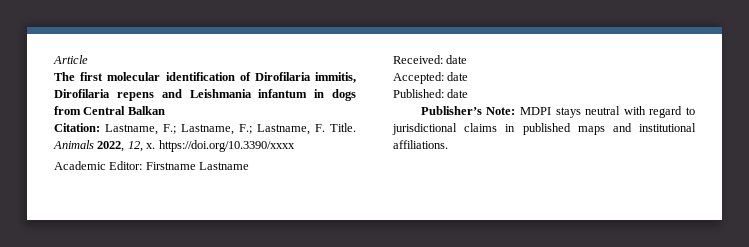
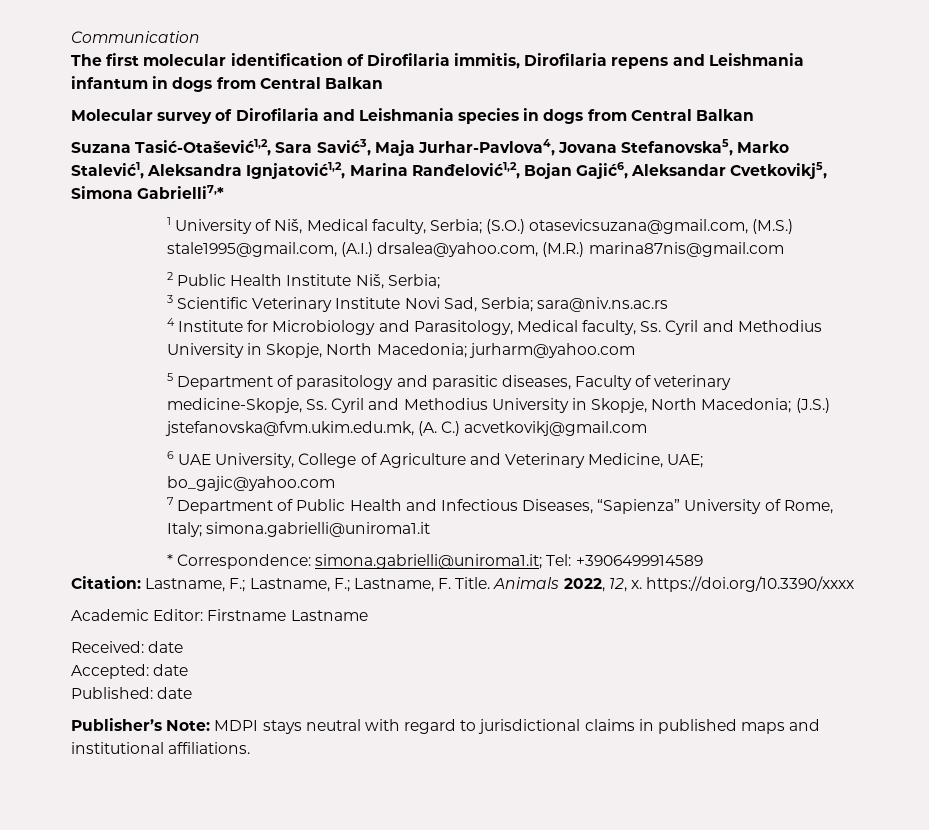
- Article
+ Communication
+ Molecular survey of Dirofilaria and Leishmania species in dogs from Central Balkan
+ Suzana Tasić-Otašević1,2, Sara Savić3, Maja Jurhar-Pavlova4, Jovana Stefanovska5, Marko Stalević1, Aleksandra Ignjatović1,2, Marina Ranđelović1,2, Bojan Gajić6, Aleksandar Cvetkovikj5, Simona Gabrielli7,*
+ 1 University of Niš, Medical faculty, Serbia; (S.O.) otasevicsuzana@gmail.com, (M.S.) stale1995@gmail.com, (A.I.) drsalea@yahoo.com, (M.R.) marina87nis@gmail.com
+ 2 Public Health Institute Niš, Serbia;
+ 3 Scientific Veterinary Institute Novi Sad, Serbia; sara@niv.ns.ac.rs
+ 4 Institute for Microbiology and Parasitology, Medical faculty, Ss. Cyril and Methodius University in Skopje, North Macedonia; jurharm@yahoo.com
+ 5 Department of parasitology and parasitic diseases, Faculty of veterinary medicine-Skopje, Ss. Cyril and Methodius University in Skopje, North Macedonia; (J.S.) jstefanovska@fvm.ukim.edu.mk, (A. C.) acvetkovikj@gmail.com
+ 6 UAE University, College of Agriculture and Veterinary Medicine, UAE; bo_gajic@yahoo.com
+ 7 Department of Public Health and Infectious Diseases, “Sapienza” University of Rome, Italy; simona.gabrielli@uniroma1.it
+ * Correspondence: simona.gabrielli@uniroma1.it; Tel: +3906499914589

